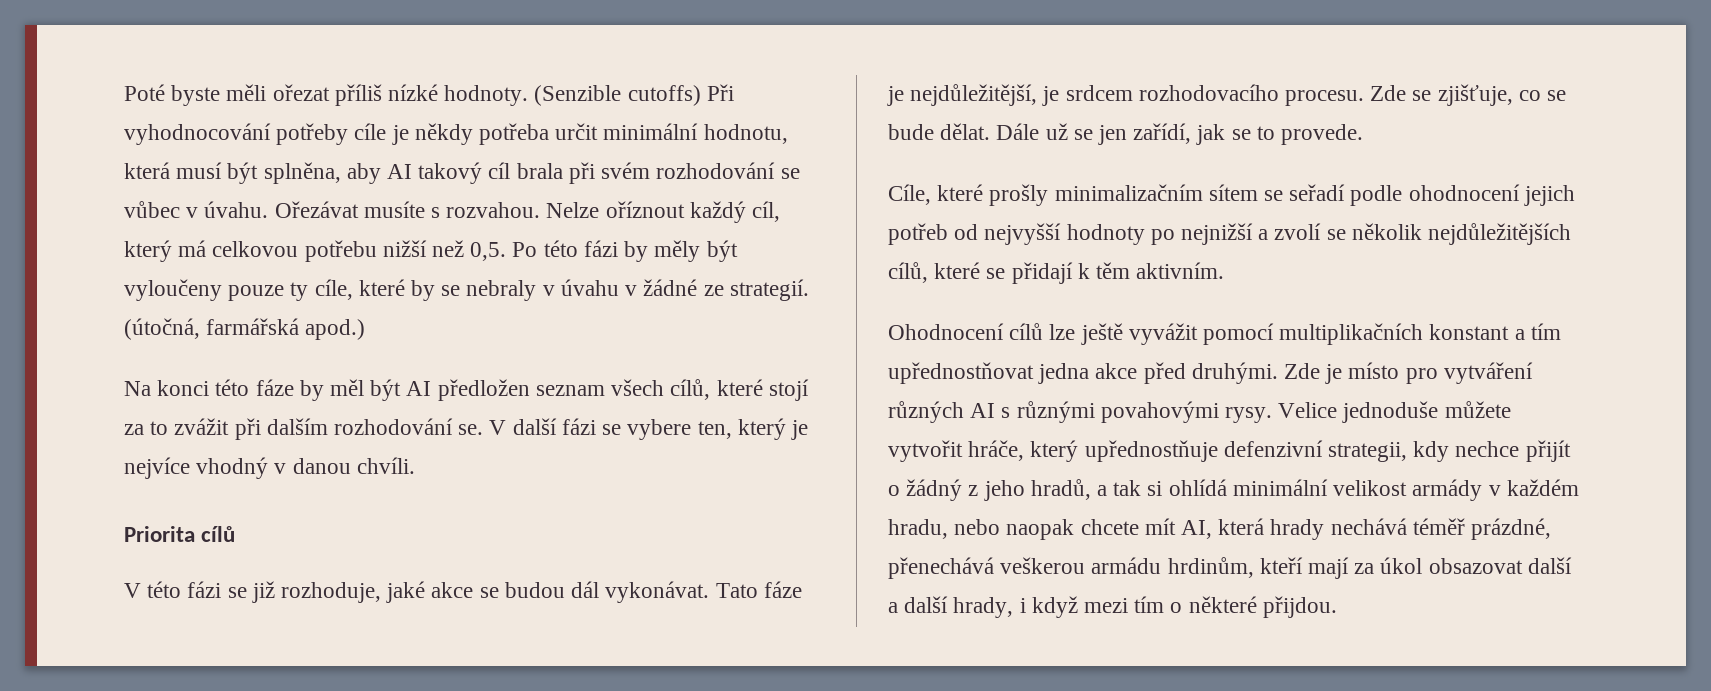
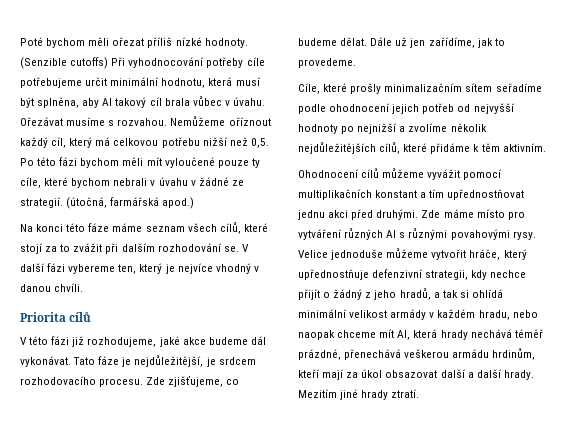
- Poté byste měli ořezat příliš nízké hodnoty.
+ Poté bychom měli ořezat příliš nízké hodnoty.
- (Senzible cutoffs) Při vyhodnocování potřeby cíle je někdy potřeba určit minimální hodnotu, která musí být splněna, aby AI takový cíl brala při svém rozhodování se vůbec v úvahu.
+ (Senzible cutoffs) Při vyhodnocování potřeby cíle potřebujeme určit minimální hodnotu, která musí být splněna, aby AI takový cíl brala vůbec v úvahu.
- Ořezávat musíte s rozvahou.
+ Ořezávat musíme s rozvahou.
- Nelze oříznout každý cíl, který má celkovou potřebu nižší než 0,5.
+ Nemůžeme oříznout každý cíl, který má celkovou potřebu nižší než 0,5.
- Po této fázi by měly být vyloučeny pouze ty cíle, které by se nebraly v úvahu v žádné ze strategií.
+ Po této fázi bychom měli mít vyloučené pouze ty cíle, které bychom nebrali v úvahu v žádné ze strategií.
- Na konci této fáze by měl být AI předložen seznam všech cílů, které stojí za to zvážit při dalším rozhodování se.
+ Na konci této fáze máme seznam všech cílů, které stojí za to zvážit při dalším rozhodování se.
- V další fázi se vybere ten, který je nejvíce vhodný v danou chvíli.
+ V další fázi vybereme ten, který je nejvíce vhodný v danou chvíli.
- V této fázi se již rozhoduje, jaké akce se budou dál vykonávat.
+ V této fázi již rozhodujeme, jaké akce budeme dál vykonávat.
- Zde se zjišťuje, co se bude dělat. Dále už se jen zařídí, jak se to provede.
+ Zde zjišťujeme, co budeme dělat. Dále už jen zařídíme, jak to provedeme.
- Cíle, které prošly minimalizačním sítem se seřadí podle ohodnocení jejich potřeb od nejvyšší hodnoty po nejnižší a zvolí se několik nejdůležitějších cílů, které se přidají k těm aktivním.
+ Cíle, které prošly minimalizačním sítem seřadíme podle ohodnocení jejich potřeb od nejvyšší hodnoty po nejnižší a zvolíme několik nejdůležitějších cílů, které přidáme k těm aktivním.
- Ohodnocení cílů lze ještě vyvážit pomocí multiplikačních konstant a tím upřednostňovat jedna akce před druhými.
+ Ohodnocení cílů můžeme vyvážit pomocí multiplikačních konstant a tím upřednostňovat jednu akci před druhými.
- Zde je místo pro vytváření různých AI s různými povahovými rysy.
+ Zde máme místo pro vytváření různých AI s různými povahovými rysy.
- Velice jednoduše můžete vytvořit hráče, který upřednostňuje defenzivní strategii, kdy nechce přijít o žádný z jeho hradů, a tak si ohlídá minimální velikost armády v každém hradu, nebo naopak chcete mít AI, která hrady nechává téměř prázdné, přenechává veškerou armádu hrdinům, kteří mají za úkol obsazovat další a další hrady, i když mezi tím o některé přijdou.
+ Velice jednoduše můžeme vytvořit hráče, který upřednostňuje defenzivní strategii, kdy nechce přijít o žádný z jeho hradů, a tak si ohlídá minimální velikost armády v každém hradu, nebo naopak chceme mít AI, která hrady nechává téměř prázdné, přenechává veškerou armádu hrdinům, kteří mají za úkol obsazovat další a další hrady. Mezitím jiné hrady ztratí.

